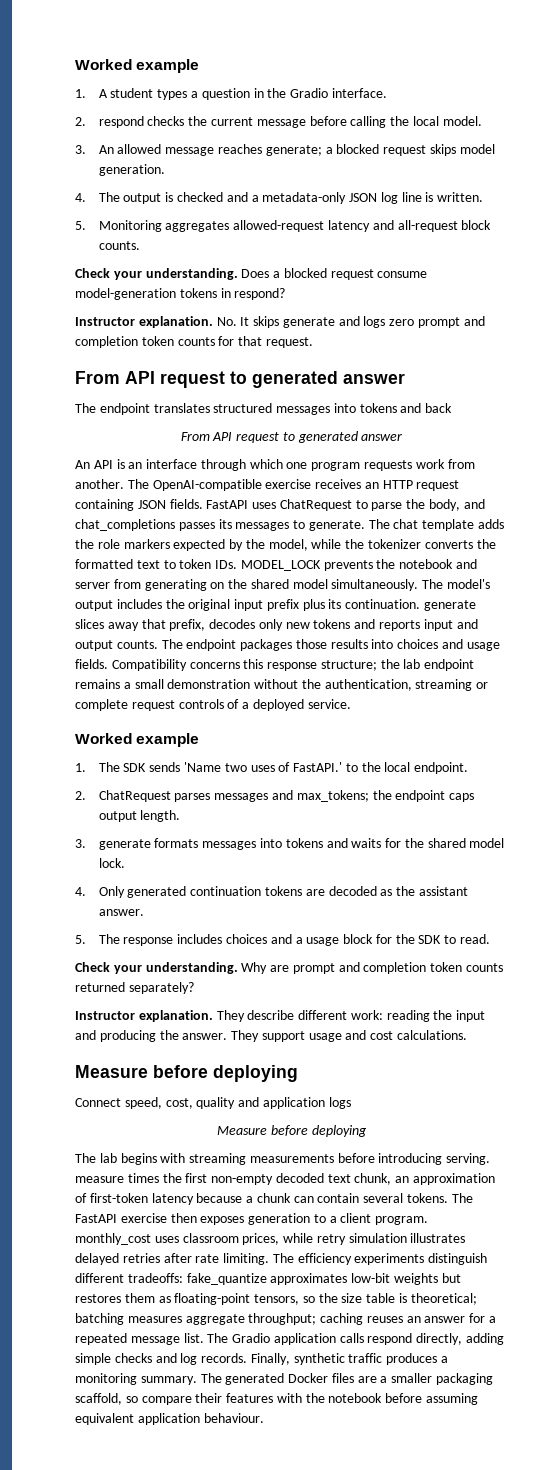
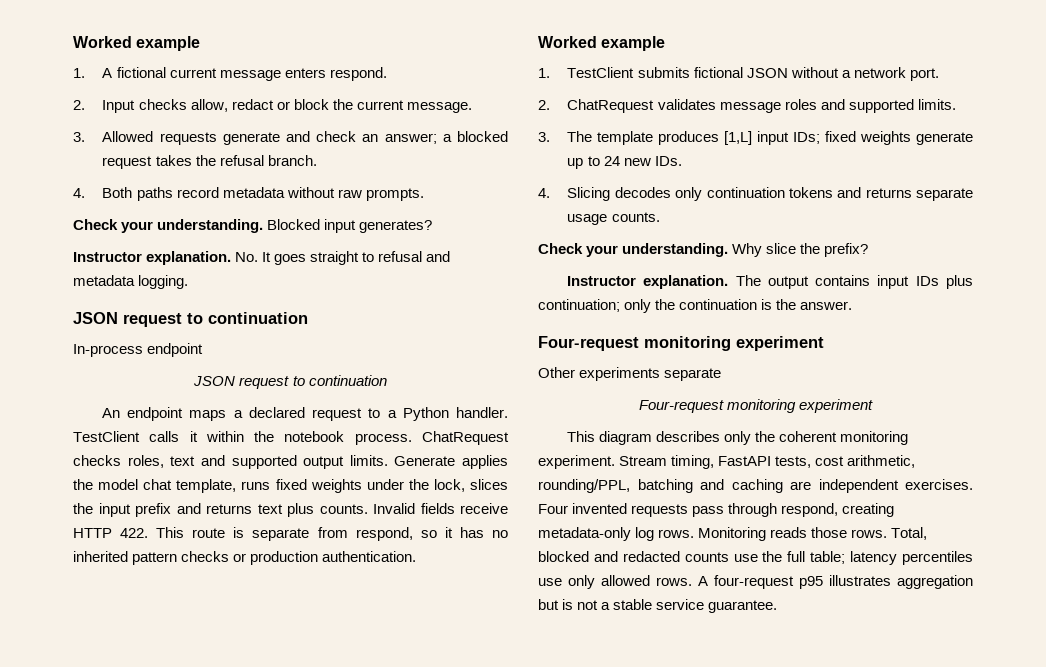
- 1. A student types a question in the Gradio interface.
- 2. respond checks the current message before calling the local model.
- 3. An allowed message reaches generate; a blocked request skips model generation.
- 4. The output is checked and a metadata-only JSON log line is written.
- 5. Monitoring aggregates allowed-request latency and all-request block counts.
- Check your understanding. Does a blocked request consume model-generation tokens in respond?
- Instructor explanation. No. It skips generate and logs zero prompt and completion token counts for that request.
- From API request to generated answer
- The endpoint translates structured messages into tokens and back
- From API request to generated answer
- An API is an interface through which one program requests work from another. The OpenAI-compatible exercise receives an HTTP request containing JSON fields. FastAPI uses ChatRequest to parse the body, and chat_completions passes its messages to generate. The chat template adds the role markers expected by the model, while the tokenizer converts the formatted text to token IDs. MODEL_LOCK prevents the notebook and server from generating on the shared model simultaneously. The model's output includes the original input prefix plus its continuation. generate slices away that prefix, decodes only new tokens and reports input and output counts. The endpoint packages those results into choices and usage fields. Compatibility concerns this response structure; the lab endpoint remains a small demonstration without the authentication, streaming or complete request controls of a deployed service.
+ 1. A fictional current message enters respond.
+ 2. Input checks allow, redact or block the current message.
+ 3. Allowed requests generate and check an answer; a blocked request takes the refusal branch.
+ 4. Both paths record metadata without raw prompts.
+ Check your understanding. Blocked input generates?
+ Instructor explanation. No. It goes straight to refusal and metadata logging.
+ JSON request to continuation
+ In-process endpoint
+ JSON request to continuation
+ An endpoint maps a declared request to a Python handler. TestClient calls it within the notebook process. ChatRequest checks roles, text and supported output limits. Generate applies the model chat template, runs fixed weights under the lock, slices the input prefix and returns text plus counts. Invalid fields receive HTTP 422. This route is separate from respond, so it has no inherited pattern checks or production authentication.
  Worked example
- 1. The SDK sends 'Name two uses of FastAPI.' to the local endpoint.
- 2. ChatRequest parses messages and max_tokens; the endpoint caps output length.
- 3. generate formats messages into tokens and waits for the shared model lock.
- 4. Only generated continuation tokens are decoded as the assistant answer.
- 5. The response includes choices and a usage block for the SDK to read.
- Check your understanding. Why are prompt and completion token counts returned separately?
- Instructor explanation. They describe different work: reading the input and producing the answer. They support usage and cost calculations.
- Measure before deploying
- Connect speed, cost, quality and application logs
- Measure before deploying
- The lab begins with streaming measurements before introducing serving. measure times the first non-empty decoded text chunk, an approximation of first-token latency because a chunk can contain several tokens. The FastAPI exercise then exposes generation to a client program. monthly_cost uses classroom prices, while retry simulation illustrates delayed retries after rate limiting. The efficiency experiments distinguish different tradeoffs: fake_quantize approximates low-bit weights but restores them as floating-point tensors, so the size table is theoretical; batching measures aggregate throughput; caching reuses an answer for a repeated message list. The Gradio application calls respond directly, adding simple checks and log records. Finally, synthetic traffic produces a monitoring summary. The generated Docker files are a smaller packaging scaffold, so compare their features with the notebook before assuming equivalent application behaviour.
+ 1. TestClient submits fictional JSON without a network port.
+ 2. ChatRequest validates message roles and supported limits.
+ 3. The template produces [1,L] input IDs; fixed weights generate up to 24 new IDs.
+ 4. Slicing decodes only continuation tokens and returns separate usage counts.
+ Check your understanding. Why slice the prefix?
+ Instructor explanation. The output contains input IDs plus continuation; only the continuation is the answer.
+ Four-request monitoring experiment
+ Other experiments separate
+ Four-request monitoring experiment
+ This diagram describes only the coherent monitoring experiment. Stream timing, FastAPI tests, cost arithmetic, rounding/PPL, batching and caching are independent exercises. Four invented requests pass through respond, creating metadata-only log rows. Monitoring reads those rows. Total, blocked and redacted counts use the full table; latency percentiles use only allowed rows. A four-request p95 illustrates aggregation but is not a stable service guarantee.

